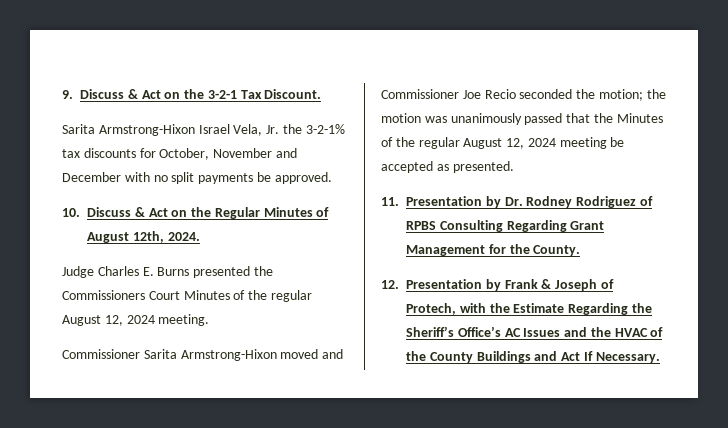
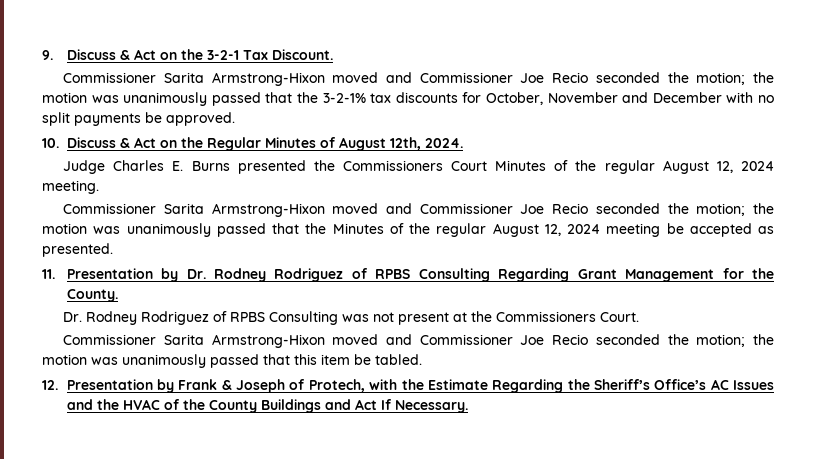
- Sarita Armstrong-Hixon Israel Vela, Jr. the 3-2-1% tax discounts for October, November and December with no split payments be approved.
+ Commissioner Sarita Armstrong-Hixon moved and Commissioner Joe Recio seconded the motion; the motion was unanimously passed that the 3-2-1% tax discounts for October, November and December with no split payments be approved.
+ Dr. Rodney Rodriguez of RPBS Consulting was not present at the Commissioners Court.
+ Commissioner Sarita Armstrong-Hixon moved and Commissioner Joe Recio seconded the motion; the motion was unanimously passed that this item be tabled.

